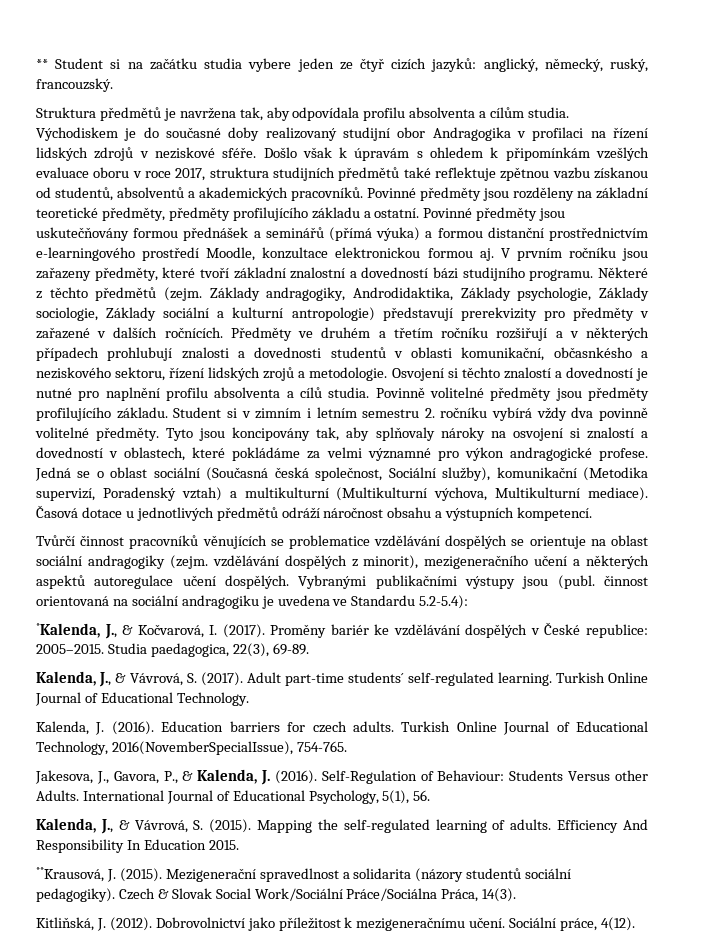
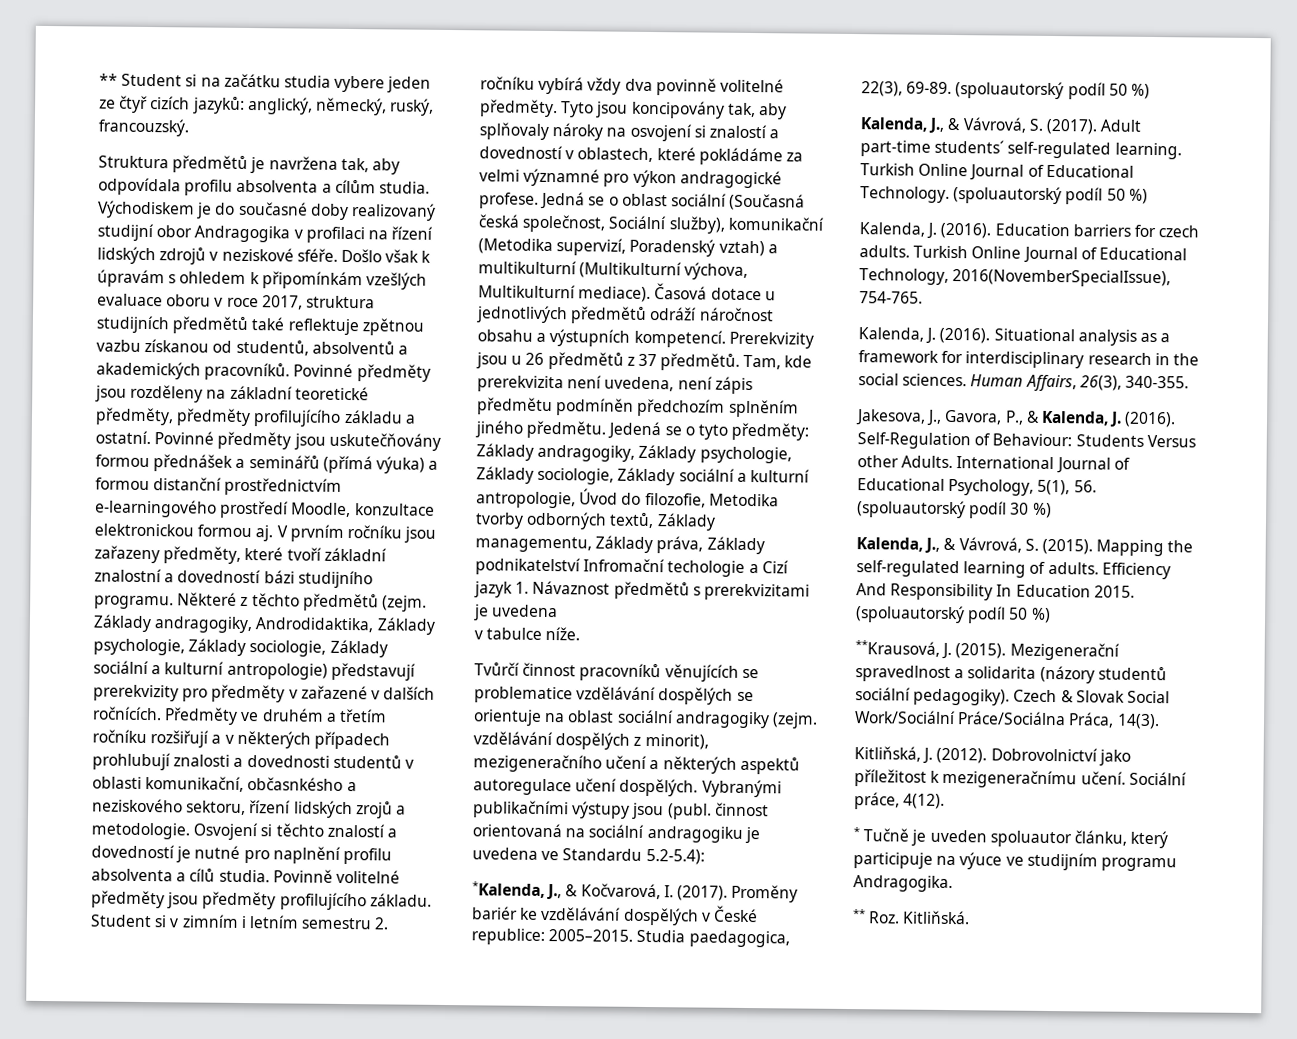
+ Prerekvizity jsou u 26 předmětů z 37 předmětů. Tam, kde prerekvizita není uvedena, není zápis předmětu podmíněn předchozím splněním jiného předmětu. Jedená se o tyto předměty: Základy andragogiky, Základy psychologie, Základy sociologie, Základy sociální a kulturní antropologie, Úvod do filozofie, Metodika tvorby odborných textů, Základy managementu, Základy práva, Základy podnikatelství Infromační techologie a Cizí jazyk 1. Návaznost předmětů s prerekvizitami je uvedena
+ v tabulce níže.
- Studia paedagogica, 22(3), 69-89.
+ Studia paedagogica, 22(3), 69-89. (spoluautorský podíl 50 %)
- Turkish Online Journal of Educational Technology.
+ Turkish Online Journal of Educational Technology. (spoluautorský podíl 50 %)
+ Kalenda, J. (2016). Situational analysis as a framework for interdisciplinary research in the social sciences. Human Affairs, 26(3), 340-355.
- International Journal of Educational Psychology, 5(1), 56.
+ International Journal of Educational Psychology, 5(1), 56. (spoluautorský podíl 30 %)
- Efficiency And Responsibility In Education 2015.
+ Efficiency And Responsibility In Education 2015. (spoluautorský podíl 50 %)
+ * Tučně je uveden spoluautor článku, který participuje na výuce ve studijním programu Andragogika.
+ ** Roz. Kitliňská.

